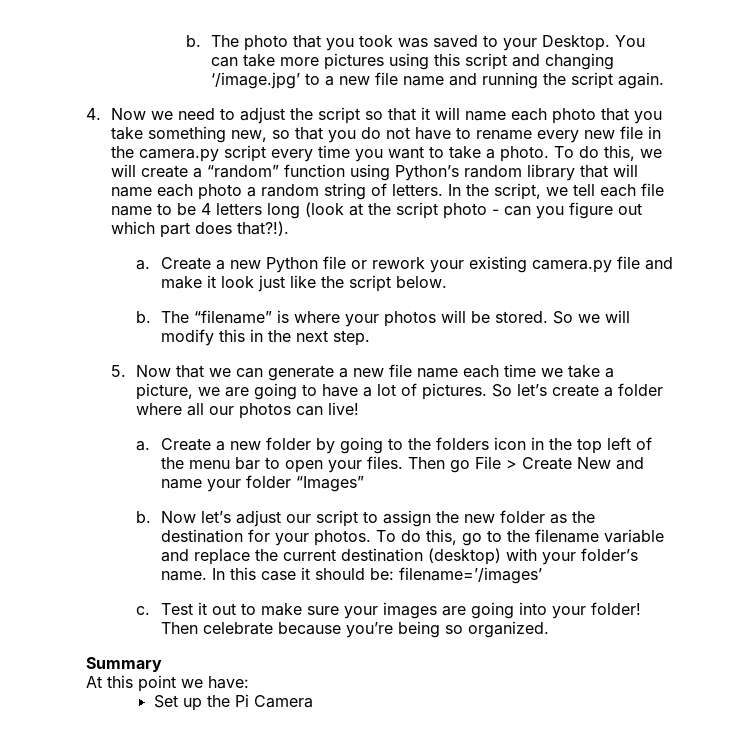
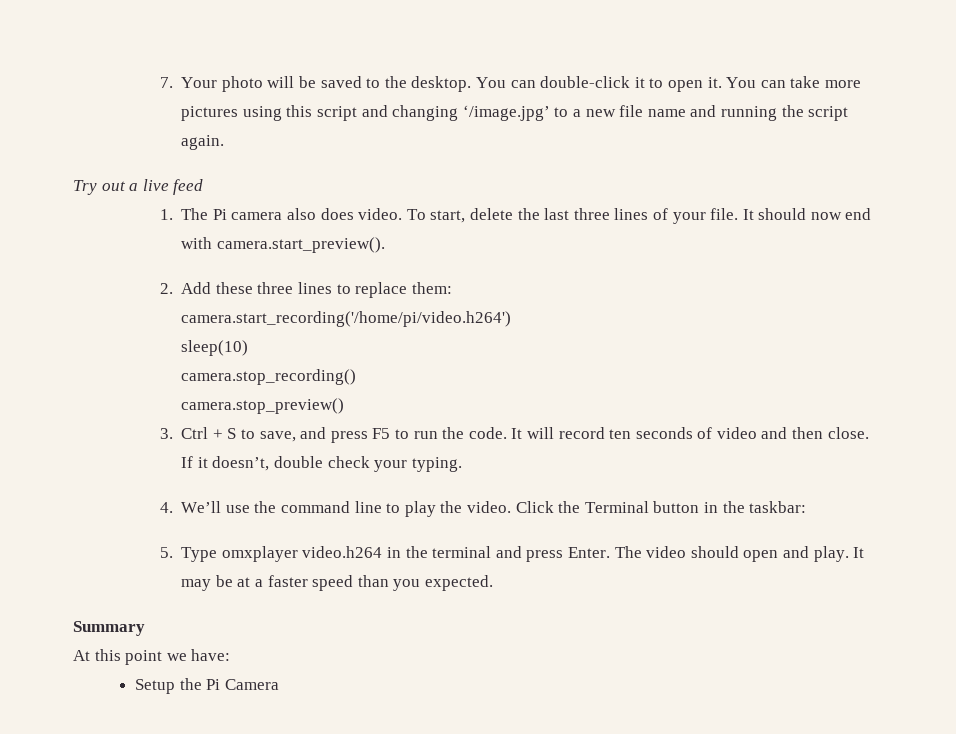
- b. The photo that you took was saved to your Desktop.
+ 7. Your photo will be saved to the desktop. You can double-click it to open it.
- 4. Now we need to adjust the script so that it will name each photo that you take something new, so that you do not have to rename every new file in the camera.py script every time you want to take a photo. To do this, we will create a “random” function using Python’s random library that will name each photo a random string of letters. In the script, we tell each file name to be 4 letters long (look at the script photo - can you figure out which part does that?!).
- a. Create a new Python file or rework your existing camera.py file and make it look just like the script below.
- b. The “filename” is where your photos will be stored. So we will modify this in the next step.
- 5. Now that we can generate a new file name each time we take a picture, we are going to have a lot of pictures. So let’s create a folder where all our photos can live!
- a. Create a new folder by going to the folders icon in the top left of the menu bar to open your files. Then go File > Create New and name your folder “Images”
- b. Now let’s adjust our script to assign the new folder as the destination for your photos. To do this, go to the filename variable and replace the current destination (desktop) with your folder’s name. In this case it should be: filename=’/images’
- c. Test it out to make sure your images are going into your folder! Then celebrate because you’re being so organized.
+ Try out a live feed
+ 1. The Pi camera also does video. To start, delete the last three lines of your file. It should now end with camera.start_preview().
+ 2. Add these three lines to replace them:
+ camera.start_recording('/home/pi/video.h264')
+ sleep(10)
+ camera.stop_recording()
+ camera.stop_preview()
+ 3. Ctrl + S to save, and press F5 to run the code. It will record ten seconds of video and then close. If it doesn’t, double check your typing.
+ 4. We’ll use the command line to play the video. Click the Terminal button in the taskbar:
+ 5. Type omxplayer video.h264 in the terminal and press Enter. The video should open and play. It may be at a faster speed than you expected.
- Set up the Pi Camera
+ Setup the Pi Camera

